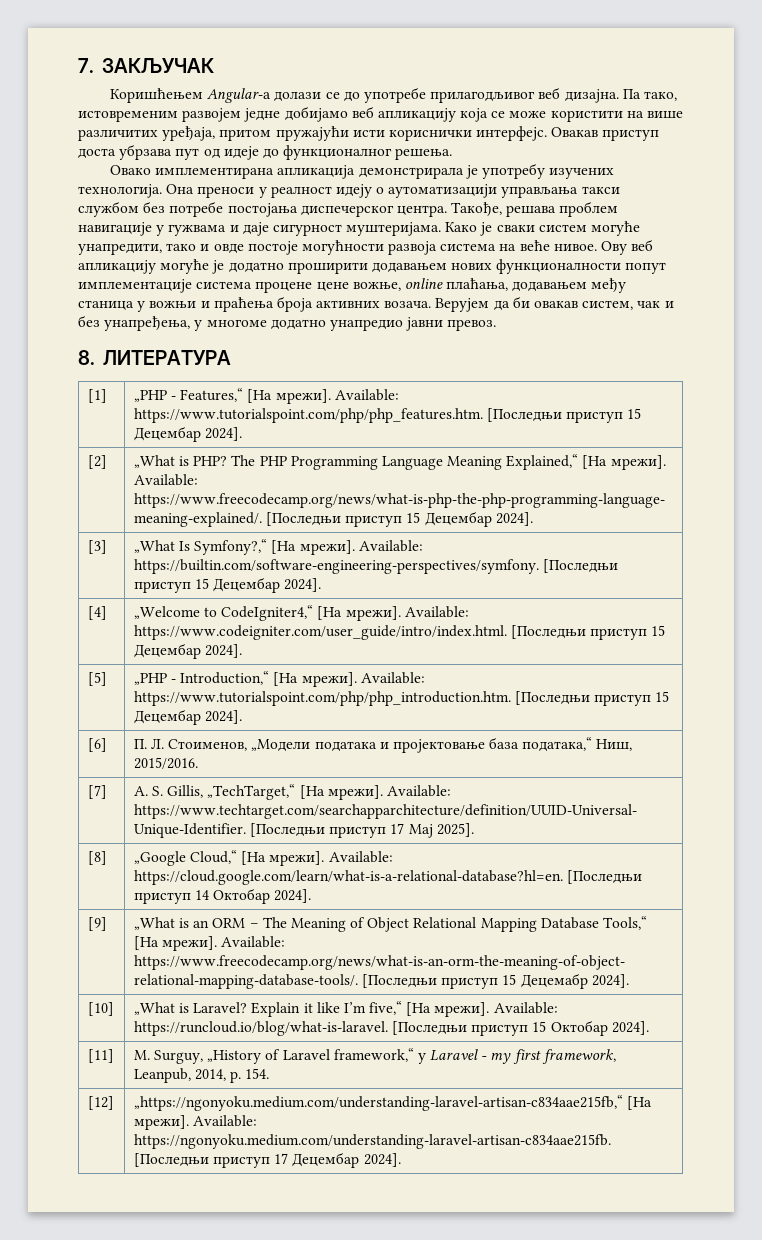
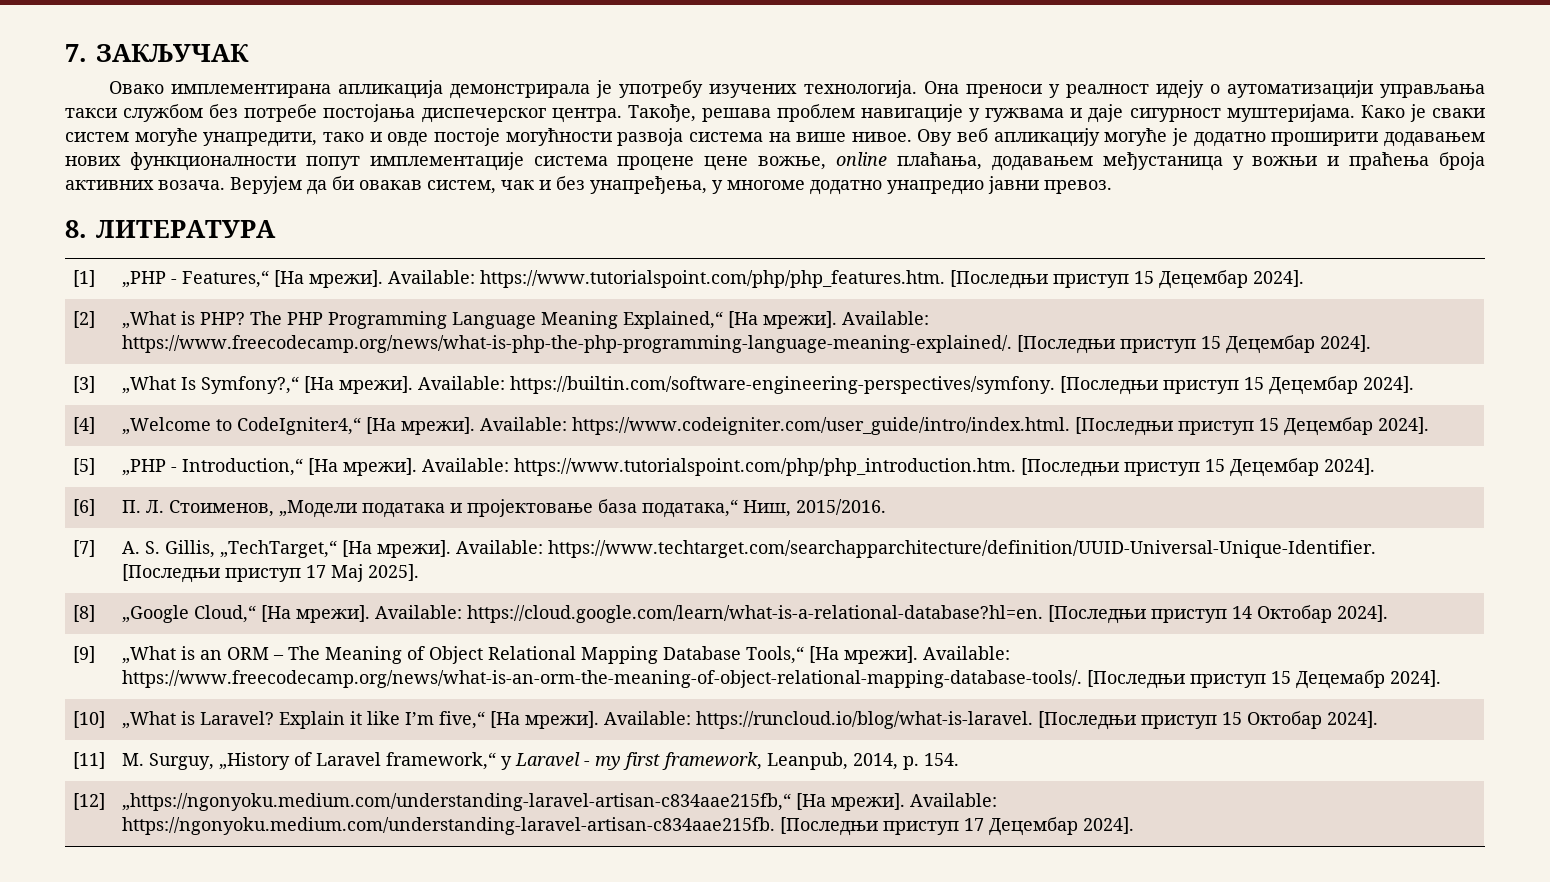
- Коришћењем Angular-а долази се до употребе прилагодљивог веб дизајна. Па тако, истовременим развојем једне добијамо веб апликацију која се може користити на више различитих уређаја, притом пружајући исти кориснички интерфејс. Овакав приступ доста убрзава пут од идеје до функционалног решења.
- Како је сваки систем могуће унапредити, тако и овде постоје могућности развоја система на веће нивое.
+ Како је сваки систем могуће унапредити, тако и овде постоје могућности развоја система на више нивое.
- Ову веб апликацију могуће је додатно проширити додавањем нових функционалности попут имплементације система процене цене вожње, online плаћања, додавањем међу станица у вожњи и праћења броја активних возача.
+ Ову веб апликацију могуће је додатно проширити додавањем нових функционалности попут имплементације система процене цене вожње, online плаћања, додавањем међустаница у вожњи и праћења броја активних возача.

